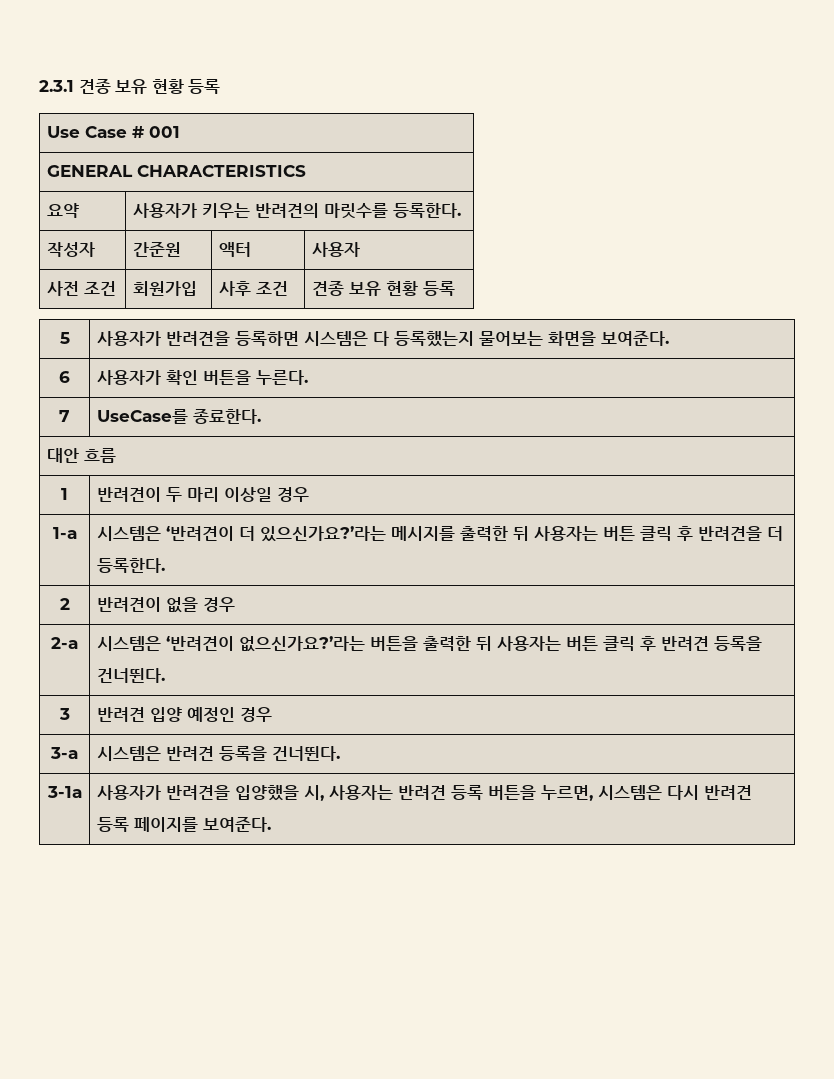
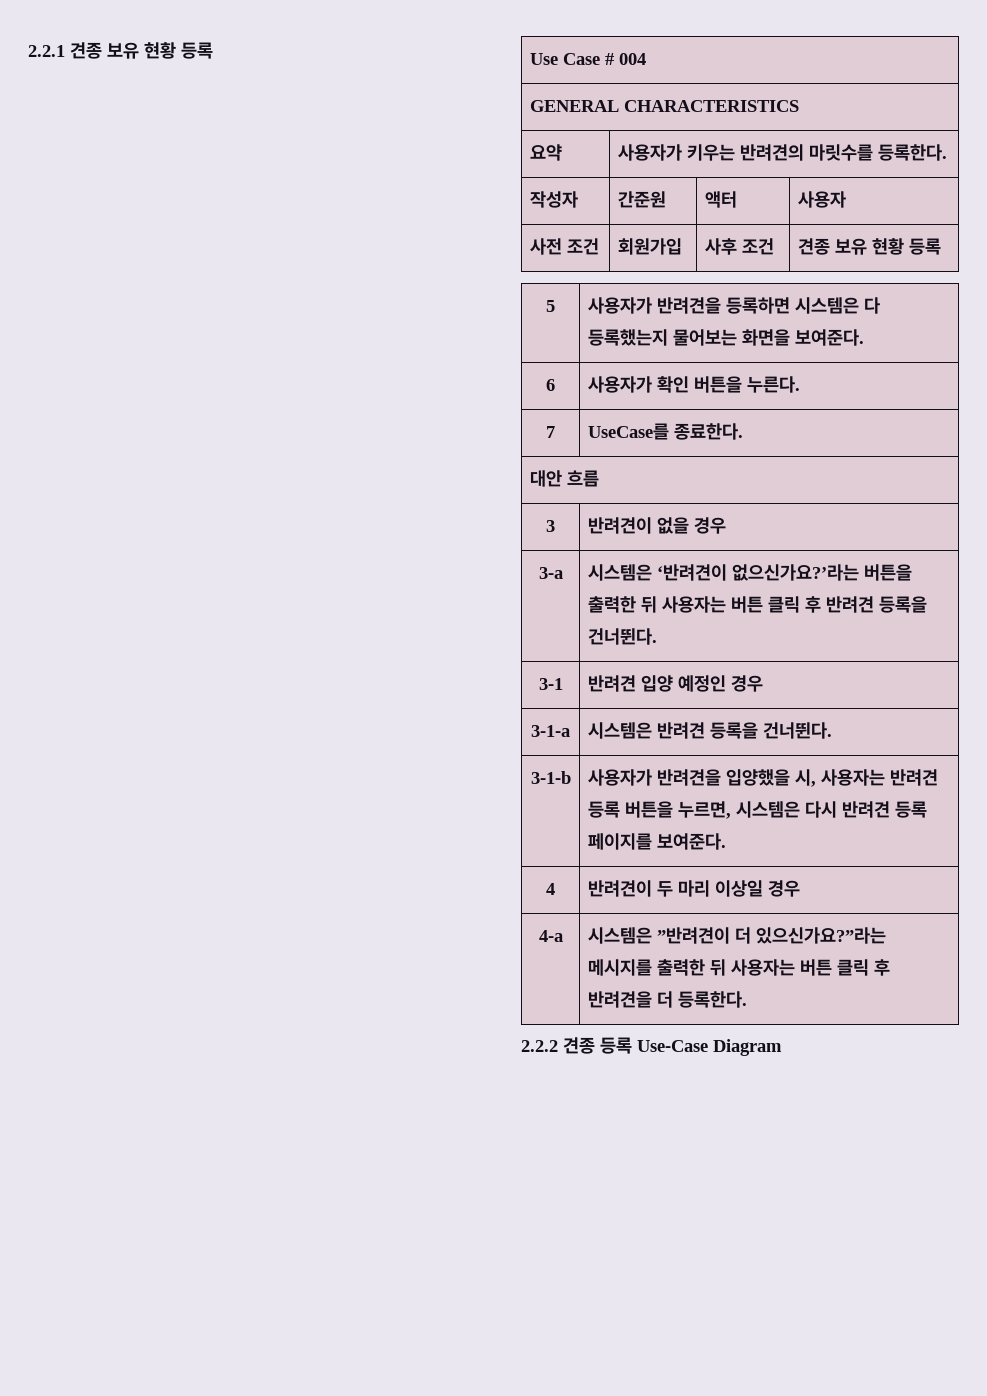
- 2.3.1 견종 보유 현황 등록
+ 2.2.1 견종 보유 현황 등록
- Use Case # 001
+ Use Case # 004
- 1 | 반려견이 두 마리 이상일 경우
- 1-a | 시스템은 ‘반려견이 더 있으신가요?’라는 메시지를 출력한 뒤 사용자는 버튼 클릭 후 반려견을 더 등록한다.
- 2 | 반려견이 없을 경우
+ 3 | 반려견이 없을 경우
- 2-a | 시스템은 ‘반려견이 없으신가요?’라는 버튼을 출력한 뒤 사용자는 버튼 클릭 후 반려견 등록을 건너뛴다.
+ 3-a | 시스템은 ‘반려견이 없으신가요?’라는 버튼을 출력한 뒤 사용자는 버튼 클릭 후 반려견 등록을 건너뛴다.
- 3 | 반려견 입양 예정인 경우
+ 3-1 | 반려견 입양 예정인 경우
- 3-a | 시스템은 반려견 등록을 건너뛴다.
+ 3-1-a | 시스템은 반려견 등록을 건너뛴다.
- 3-1a | 사용자가 반려견을 입양했을 시, 사용자는 반려견 등록 버튼을 누르면, 시스템은 다시 반려견 등록 페이지를 보여준다.
+ 3-1-b | 사용자가 반려견을 입양했을 시, 사용자는 반려견 등록 버튼을 누르면, 시스템은 다시 반려견 등록 페이지를 보여준다.
+ 4 | 반려견이 두 마리 이상일 경우
+ 4-a | 시스템은 ”반려견이 더 있으신가요?”라는 메시지를 출력한 뒤 사용자는 버튼 클릭 후 반려견을 더 등록한다.
+ 2.2.2 견종 등록 Use-Case Diagram

